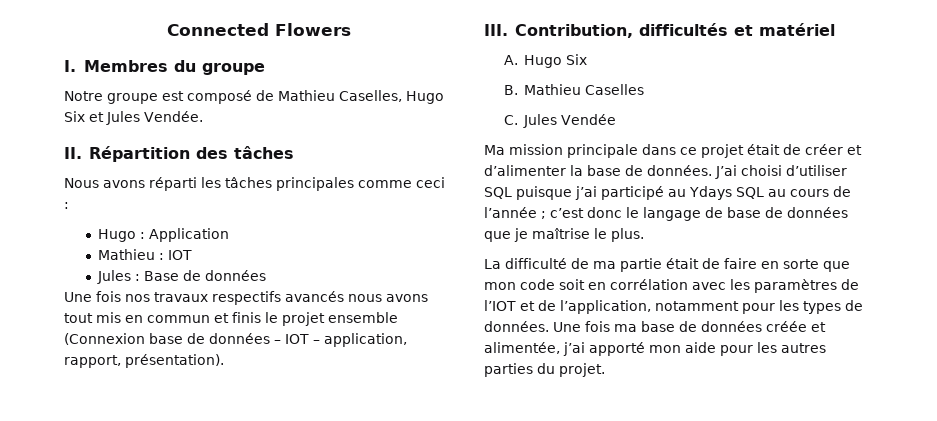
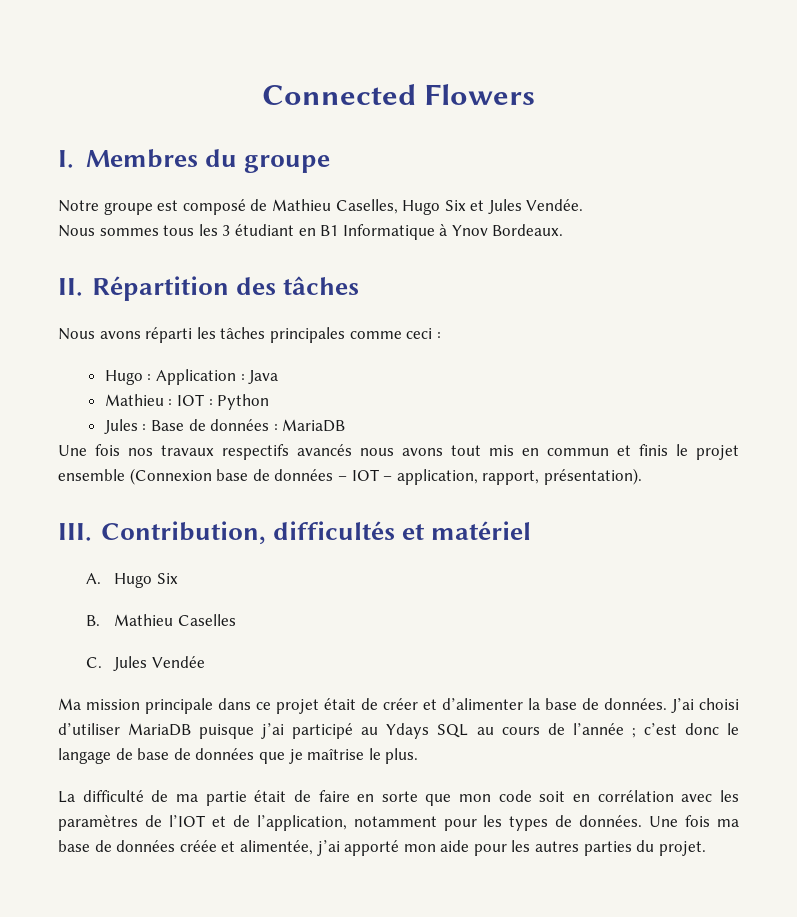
+ Nous sommes tous les 3 étudiant en B1 Informatique à Ynov Bordeaux.
- Hugo : Application
+ Hugo : Application : Java
- Mathieu : IOT
+ Mathieu : IOT : Python
- Jules : Base de données
+ Jules : Base de données : MariaDB
- J’ai choisi d’utiliser SQL puisque j’ai participé au Ydays SQL au cours de l’année ; c’est donc le langage de base de données que je maîtrise le plus.
+ J’ai choisi d’utiliser MariaDB puisque j’ai participé au Ydays SQL au cours de l’année ; c’est donc le langage de base de données que je maîtrise le plus.

